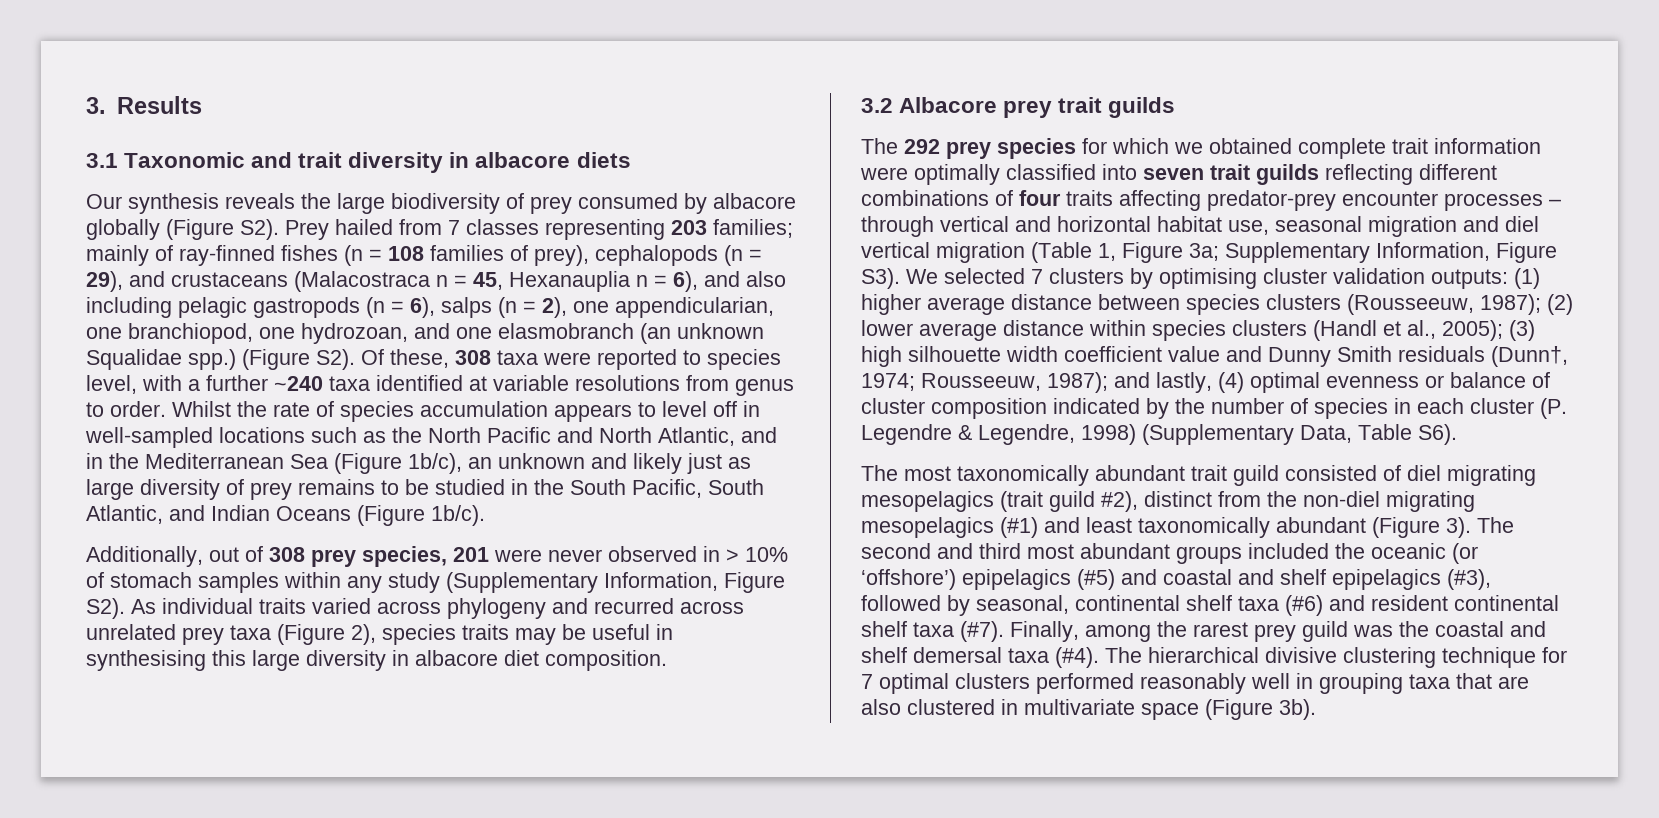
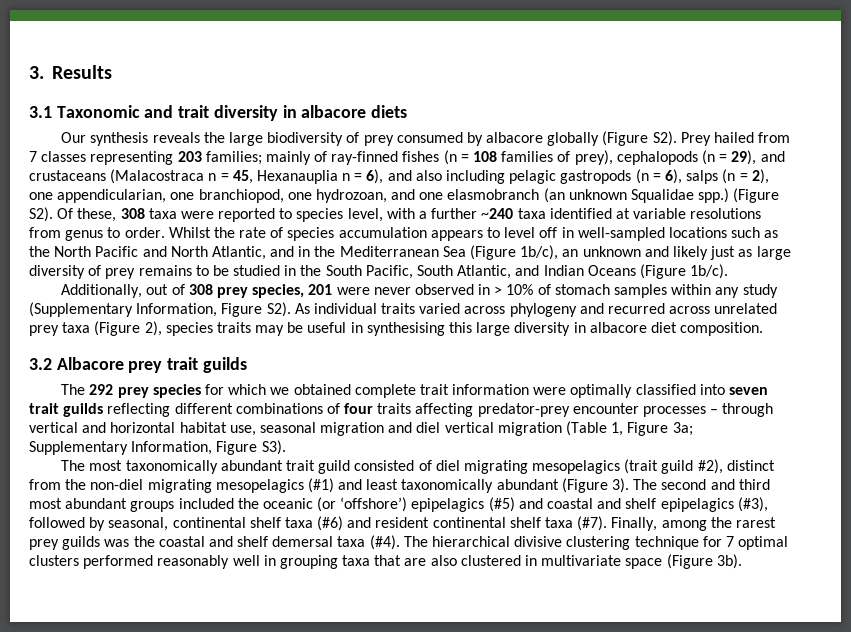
- The 292 prey species for which we obtained complete trait information were optimally classified into seven trait guilds reflecting different combinations of four traits affecting predator-prey encounter processes – through vertical and horizontal habitat use, seasonal migration and diel vertical migration (Table 1, Figure 3a; Supplementary Information, Figure S3). We selected 7 clusters by optimising cluster validation outputs: (1) higher average distance between species clusters (Rousseeuw, 1987); (2) lower average distance within species clusters (Handl et al., 2005); (3) high silhouette width coefficient value and Dunny Smith residuals (Dunn†, 1974; Rousseeuw, 1987); and lastly, (4) optimal evenness or balance of cluster composition indicated by the number of species in each cluster (P. Legendre & Legendre, 1998) (Supplementary Data, Table S6).
+ The 292 prey species for which we obtained complete trait information were optimally classified into seven trait guilds reflecting different combinations of four traits affecting predator-prey encounter processes – through vertical and horizontal habitat use, seasonal migration and diel vertical migration (Table 1, Figure 3a; Supplementary Information, Figure S3).
- Finally, among the rarest prey guild was the coastal and shelf demersal taxa (#4).
+ Finally, among the rarest prey guilds was the coastal and shelf demersal taxa (#4).

